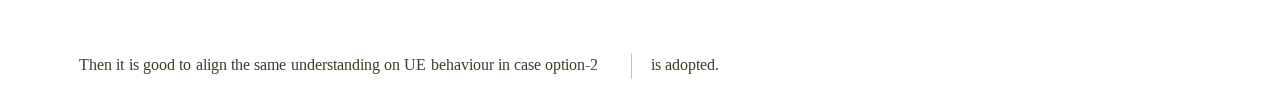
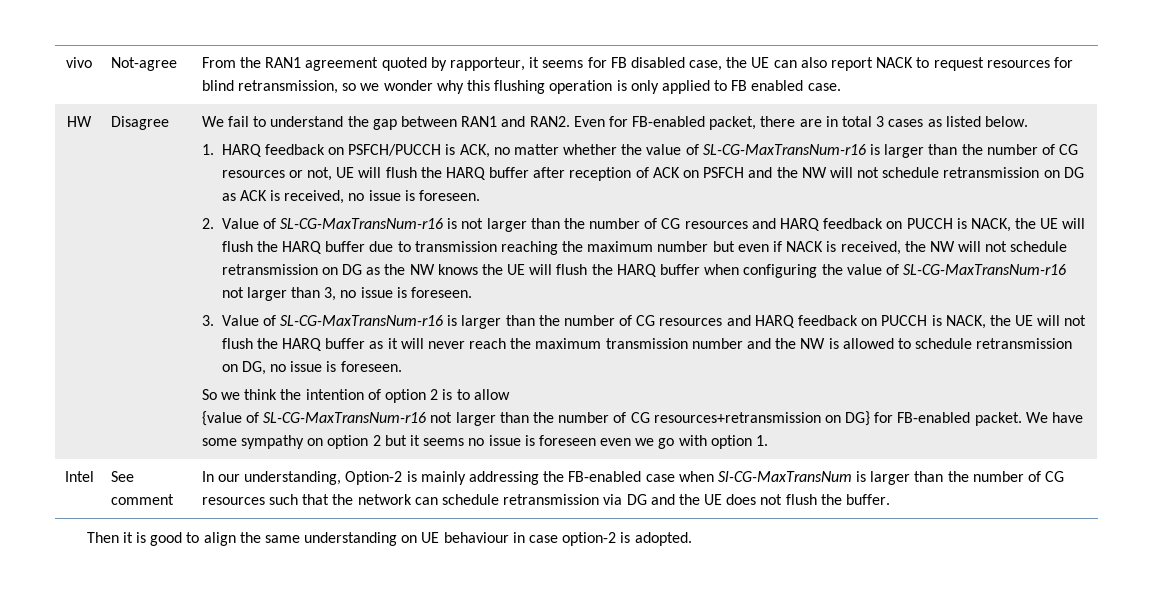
+ vivo | Not-agree | From the RAN1 agreement quoted by rapporteur, it seems for FB disabled case, the UE can also report NACK to request resources for blind retransmission, so we wonder why this flushing operation is only applied to FB enabled case.
+ HW | Disagree | We fail to understand the gap between RAN1 and RAN2. Even for FB-enabled packet, there are in total 3 cases as listed below.
+ 1. HARQ feedback on PSFCH/PUCCH is ACK, no matter whether the value of SL-CG-MaxTransNum-r16 is larger than the number of CG resources or not, UE will flush the HARQ buffer after reception of ACK on PSFCH and the NW will not schedule retransmission on DG as ACK is received, no issue is foreseen.
+ 2. Value of SL-CG-MaxTransNum-r16 is not larger than the number of CG resources and HARQ feedback on PUCCH is NACK, the UE will flush the HARQ buffer due to transmission reaching the maximum number but even if NACK is received, the NW will not schedule retransmission on DG as the NW knows the UE will flush the HARQ buffer when configuring the value of SL-CG-MaxTransNum-r16 not larger than 3, no issue is foreseen.
+ 3. Value of SL-CG-MaxTransNum-r16 is larger than the number of CG resources and HARQ feedback on PUCCH is NACK, the UE will not flush the HARQ buffer as it will never reach the maximum transmission number and the NW is allowed to schedule retransmission on DG, no issue is foreseen.
+ So we think the intention of option 2 is to allow
+ {value of SL-CG-MaxTransNum-r16 not larger than the number of CG resources+retransmission on DG} for FB-enabled packet. We have some sympathy on option 2 but it seems no issue is foreseen even we go with option 1.
+ Intel | See comment | In our understanding, Option-2 is mainly addressing the FB-enabled case when Sl-CG-MaxTransNum is larger than the number of CG resources such that the network can schedule retransmission via DG and the UE does not flush the buffer.

